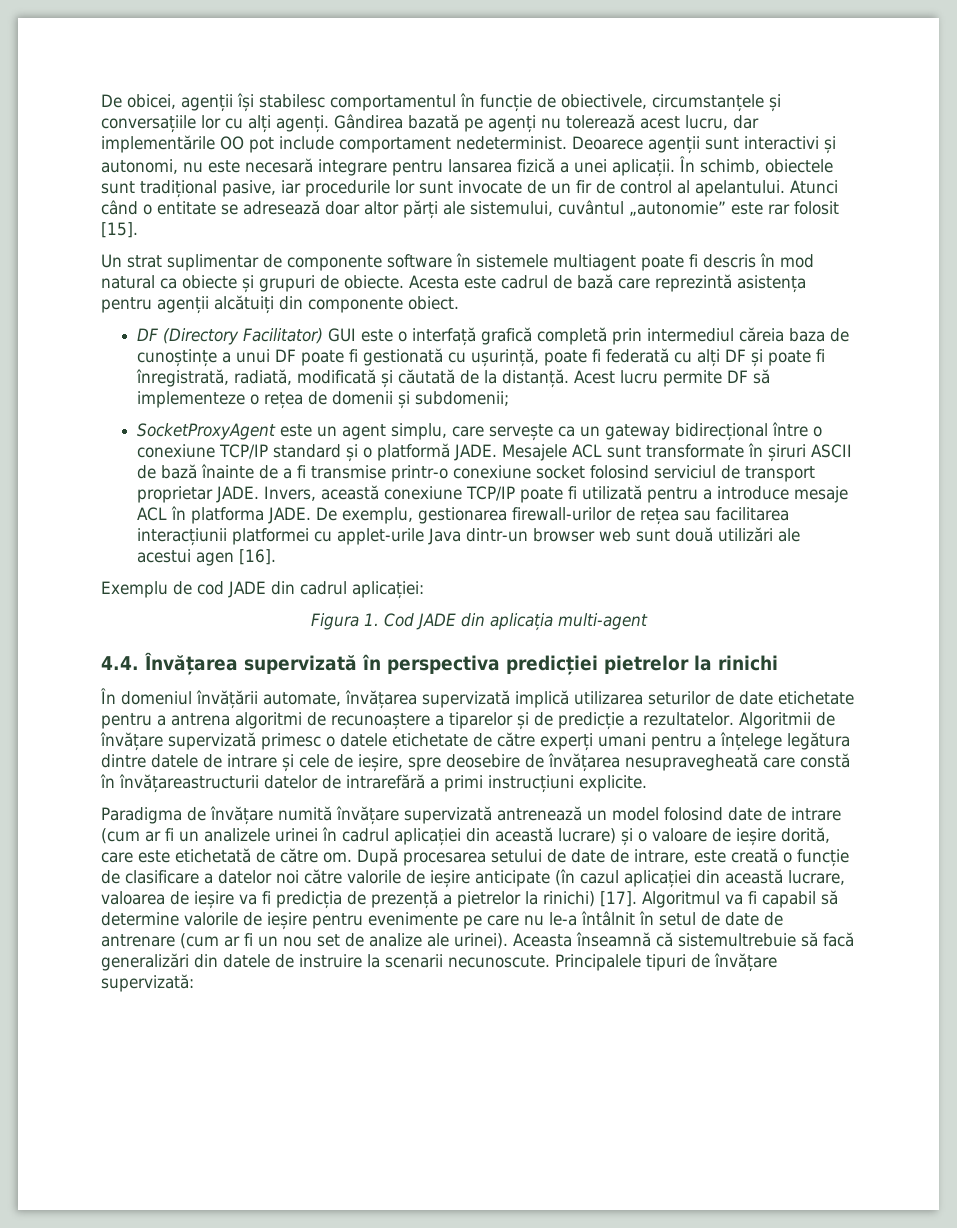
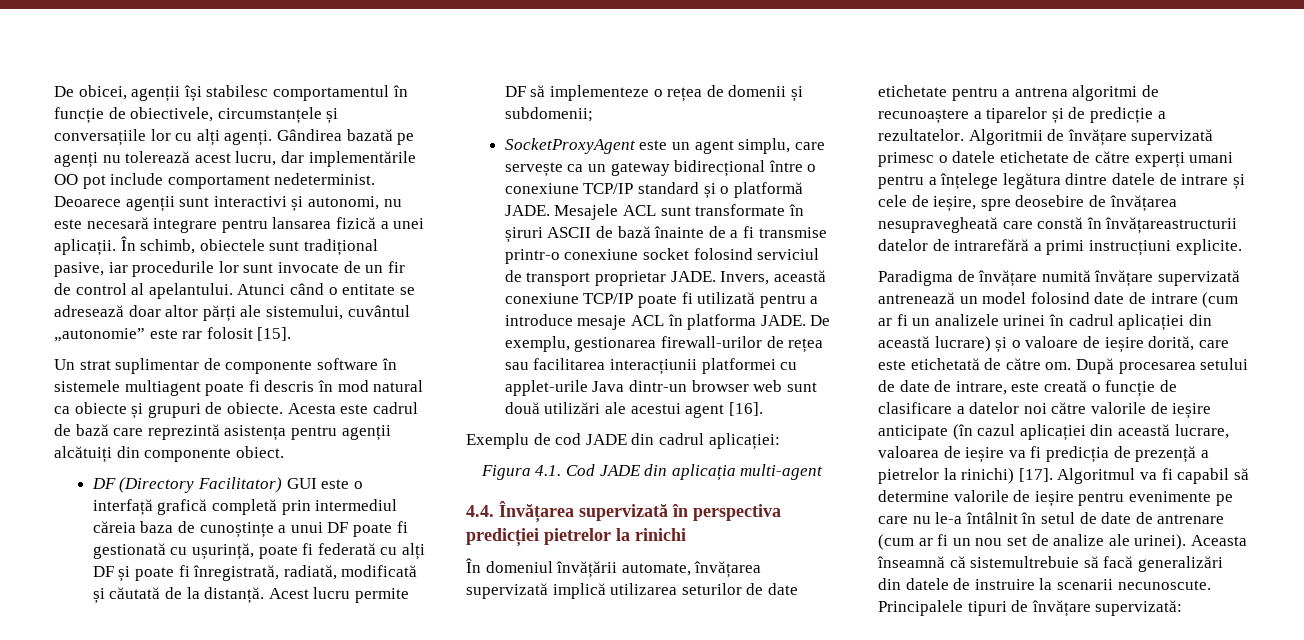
- De exemplu, gestionarea firewall-urilor de rețea sau facilitarea interacțiunii platformei cu applet-urile Java dintr-un browser web sunt două utilizări ale acestui agen [16].
+ De exemplu, gestionarea firewall-urilor de rețea sau facilitarea interacțiunii platformei cu applet-urile Java dintr-un browser web sunt două utilizări ale acestui agent [16].
- Figura 1. Cod JADE din aplicația multi-agent
+ Figura 4.1. Cod JADE din aplicația multi-agent

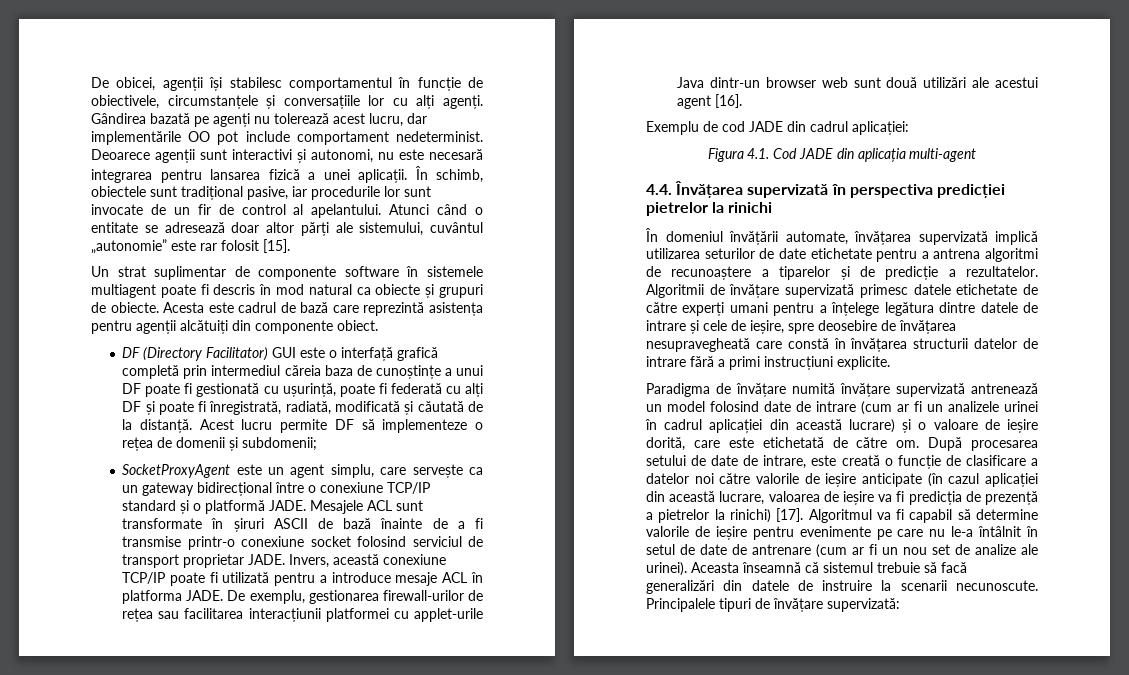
- Deoarece agenții sunt interactivi și autonomi, nu este necesară integrare pentru lansarea fizică a unei aplicații.
+ Deoarece agenții sunt interactivi și autonomi, nu este necesară integrarea pentru lansarea fizică a unei aplicații.
- Algoritmii de învățare supervizată primesc o datele etichetate de către experți umani pentru a înțelege legătura dintre datele de intrare și cele de ieșire, spre deosebire de învățarea nesupravegheată care constă în învățareastructurii datelor de intrarefără a primi instrucțiuni explicite.
+ Algoritmii de învățare supervizată primesc datele etichetate de către experți umani pentru a înțelege legătura dintre datele de intrare și cele de ieșire, spre deosebire de învățarea nesupravegheată care constă în învățarea structurii datelor de intrare fără a primi instrucțiuni explicite.
- Aceasta înseamnă că sistemultrebuie să facă generalizări din datele de instruire la scenarii necunoscute.
+ Aceasta înseamnă că sistemul trebuie să facă generalizări din datele de instruire la scenarii necunoscute.

